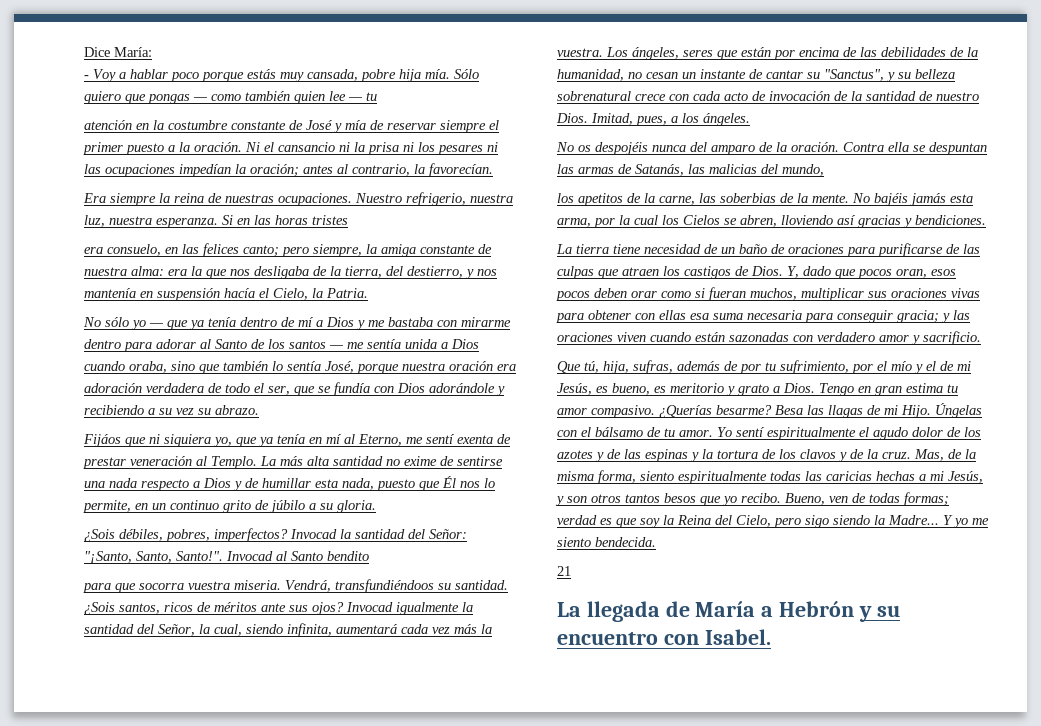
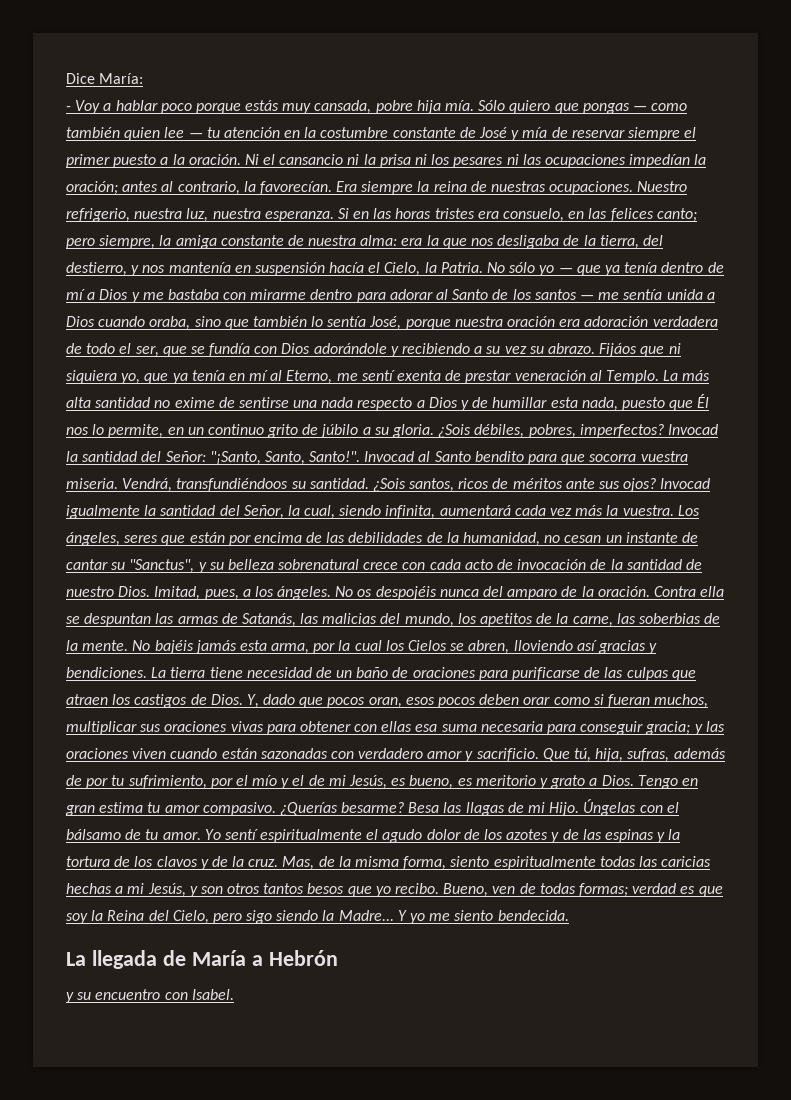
- Sólo quiero que pongas — como también quien lee — tu
- atención en la costumbre constante de José y mía de reservar siempre el primer puesto a la oración.
+ Sólo quiero que pongas — como también quien lee — tu atención en la costumbre constante de José y mía de reservar siempre el primer puesto a la oración.
- Ni el cansancio ni la prisa ni los pesares ni las ocupaciones impedían la oración; antes al contrario, la favorecían.
- Era siempre la reina de nuestras ocupaciones.
+ Ni el cansancio ni la prisa ni los pesares ni las ocupaciones impedían la oración; antes al contrario, la favorecían. Era siempre la reina de nuestras ocupaciones.
- Si en las horas tristes
- era consuelo, en las felices canto;
+ Si en las horas tristes era consuelo, en las felices canto;
- era la que nos desligaba de la tierra, del destierro, y nos mantenía en suspensión hacía el Cielo, la Patria.
- No sólo yo — que ya tenía dentro de mí a Dios y me bastaba con mirarme dentro para adorar al Santo de los santos — me sentía unida a Dios cuando oraba, sino que también lo sentía José, porque nuestra oración era adoración verdadera de todo el ser, que se fundía con Dios adorándole y recibiendo a su vez su abrazo.
- Fijáos que ni siquiera yo, que ya tenía en mí al Eterno, me sentí exenta de prestar veneración al Templo.
+ era la que nos desligaba de la tierra, del destierro, y nos mantenía en suspensión hacía el Cielo, la Patria. No sólo yo — que ya tenía dentro de mí a Dios y me bastaba con mirarme dentro para adorar al Santo de los santos — me sentía unida a Dios cuando oraba, sino que también lo sentía José, porque nuestra oración era adoración verdadera de todo el ser, que se fundía con Dios adorándole y recibiendo a su vez su abrazo. Fijáos que ni siquiera yo, que ya tenía en mí al Eterno, me sentí exenta de prestar veneración al Templo.
- La más alta santidad no exime de sentirse una nada respecto a Dios y de humillar esta nada, puesto que Él nos lo permite, en un continuo grito de júbilo a su gloria.
- ¿Sois débiles, pobres, imperfectos?
+ La más alta santidad no exime de sentirse una nada respecto a Dios y de humillar esta nada, puesto que Él nos lo permite, en un continuo grito de júbilo a su gloria. ¿Sois débiles, pobres, imperfectos?
- Invocad al Santo bendito
- para que socorra vuestra miseria.
+ Invocad al Santo bendito para que socorra vuestra miseria.
- Imitad, pues, a los ángeles.
- No os despojéis nunca del amparo de la oración.
+ Imitad, pues, a los ángeles. No os despojéis nunca del amparo de la oración.
- Contra ella se despuntan las armas de Satanás, las malicias del mundo,
- los apetitos de la carne, las soberbias de la mente.
+ Contra ella se despuntan las armas de Satanás, las malicias del mundo, los apetitos de la carne, las soberbias de la mente.
- No bajéis jamás esta arma, por la cual los Cielos se abren, lloviendo así gracias y bendiciones.
- La tierra tiene necesidad de un baño de oraciones para purificarse de las culpas que atraen los castigos de Dios.
+ No bajéis jamás esta arma, por la cual los Cielos se abren, lloviendo así gracias y bendiciones. La tierra tiene necesidad de un baño de oraciones para purificarse de las culpas que atraen los castigos de Dios.
- y las oraciones viven cuando están sazonadas con verdadero amor y sacrificio.
- Que tú, hija, sufras, además de por tu sufrimiento, por el mío y el de mi Jesús, es bueno, es meritorio y grato a Dios.
+ y las oraciones viven cuando están sazonadas con verdadero amor y sacrificio. Que tú, hija, sufras, además de por tu sufrimiento, por el mío y el de mi Jesús, es bueno, es meritorio y grato a Dios.
- 21
- La llegada de María a Hebrón y su encuentro con Isabel.
+ La llegada de María a Hebrón
+ y su encuentro con Isabel.

